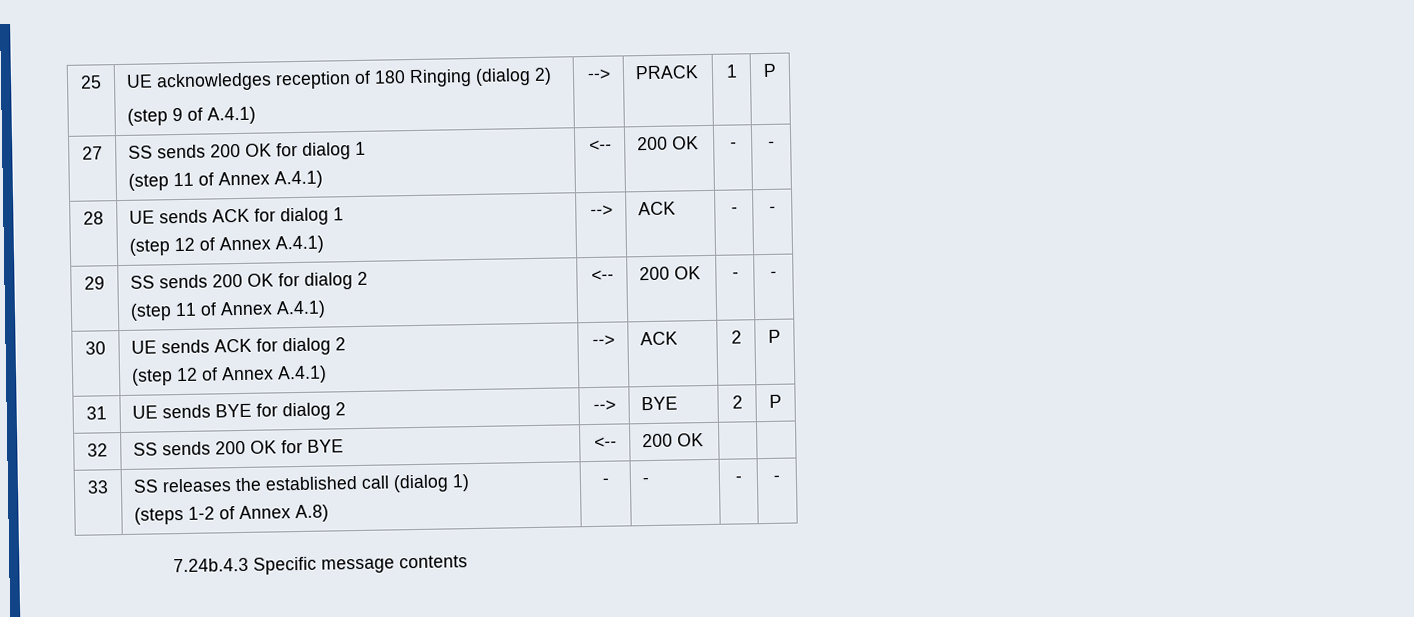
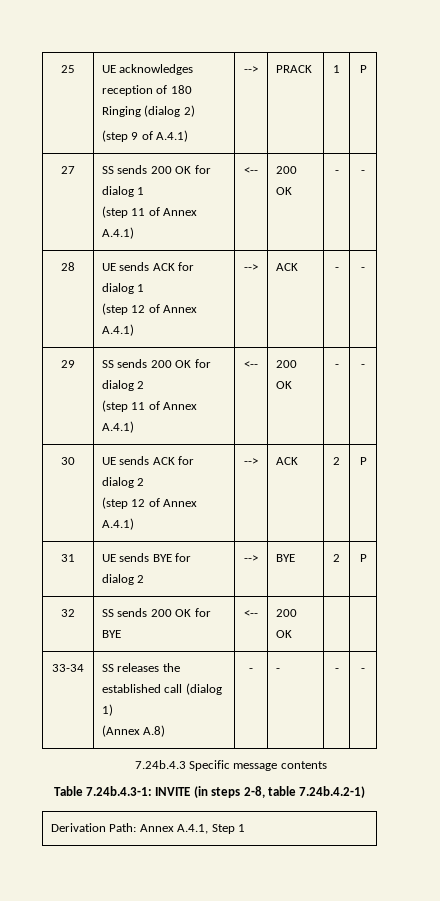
- 33 | SS releases the established call (dialog 1)
- (steps 1-2 of Annex A.8) | - | - | - | -
+ 33-34 | SS releases the established call (dialog 1)
+ (Annex A.8) | - | - | - | -
+ Table 7.24b.4.3-1: INVITE (in steps 2-8, table 7.24b.4.2-1)
+ Derivation Path: Annex A.4.1, Step 1

